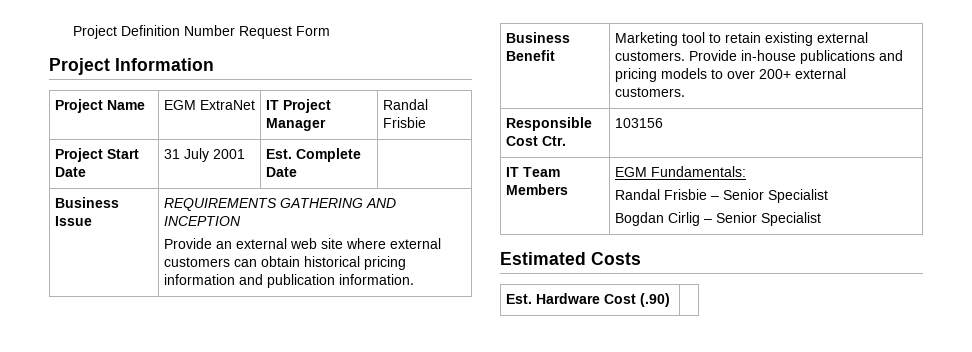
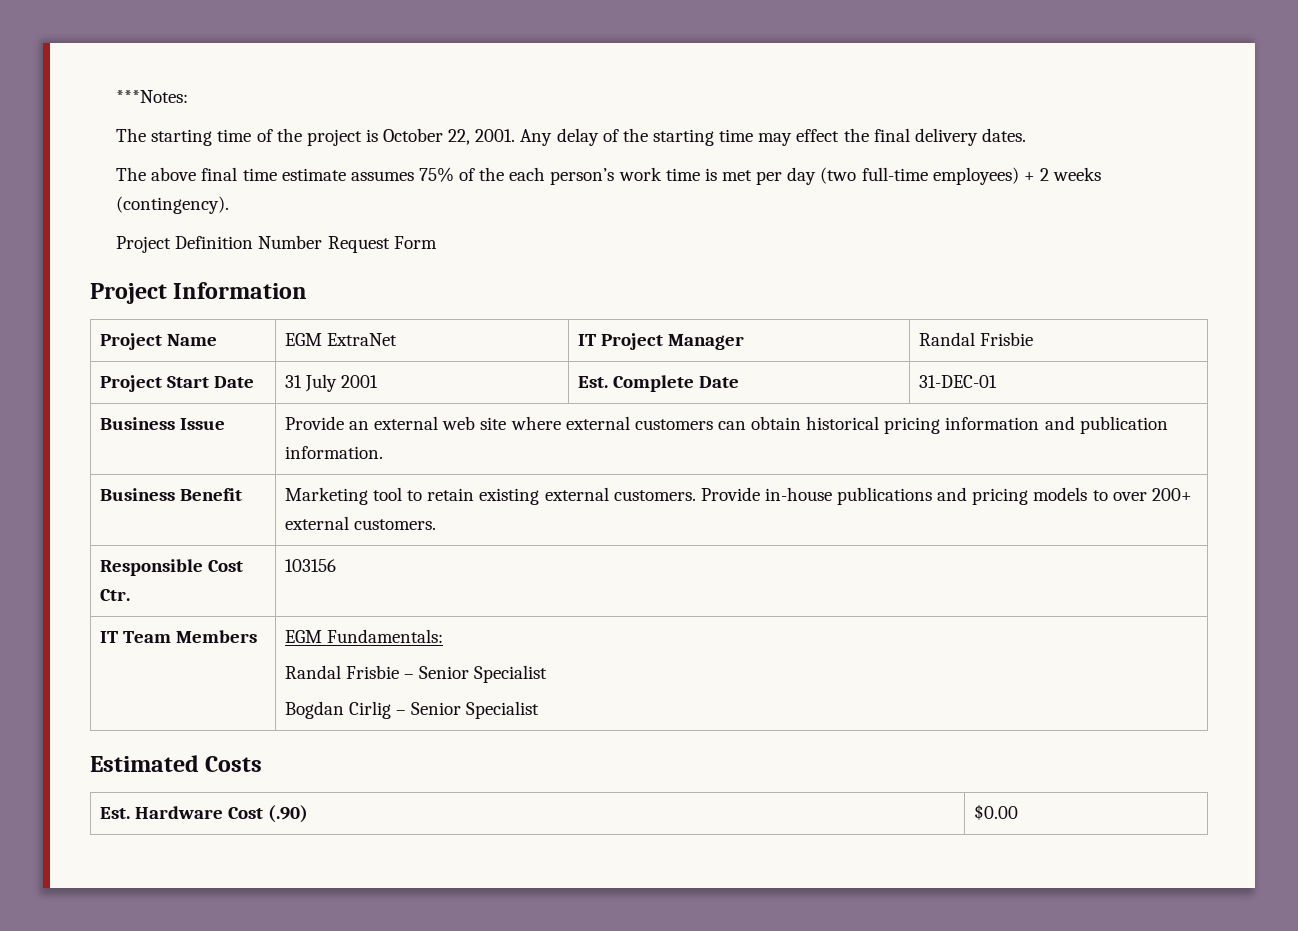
+ ***Notes:
+ The starting time of the project is October 22, 2001. Any delay of the starting time may effect the final delivery dates.
+ The above final time estimate assumes 75% of the each person’s work time is met per day (two full-time employees) + 2 weeks (contingency).
- Project Start Date | 31 July 2001 | Est. Complete Date |
+ Project Start Date | 31 July 2001 | Est. Complete Date | 31-DEC-01
- Business Issue | REQUIREMENTS GATHERING AND INCEPTION
- Provide an external web site where external customers can obtain historical pricing information and publication information.
+ Business Issue | Provide an external web site where external customers can obtain historical pricing information and publication information.
- Est. Hardware Cost (.90) |
+ Est. Hardware Cost (.90) | $0.00

